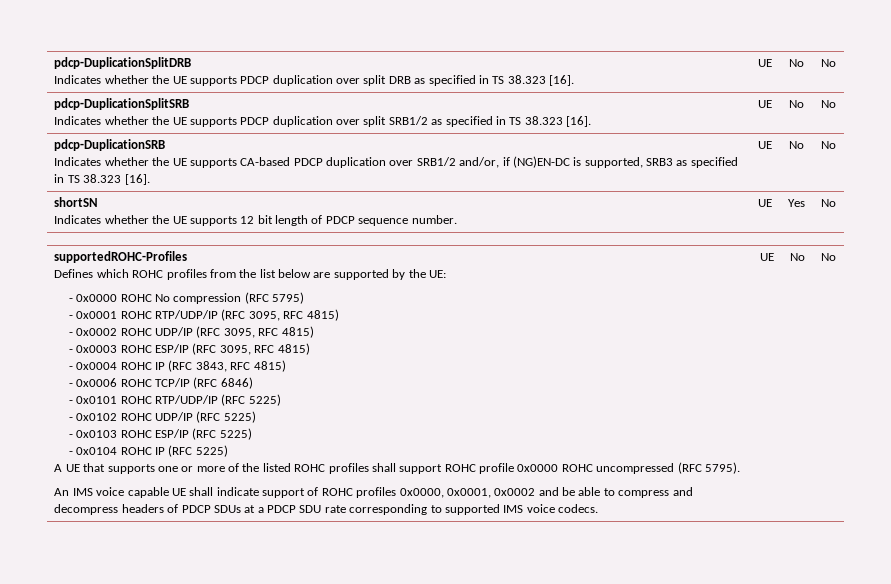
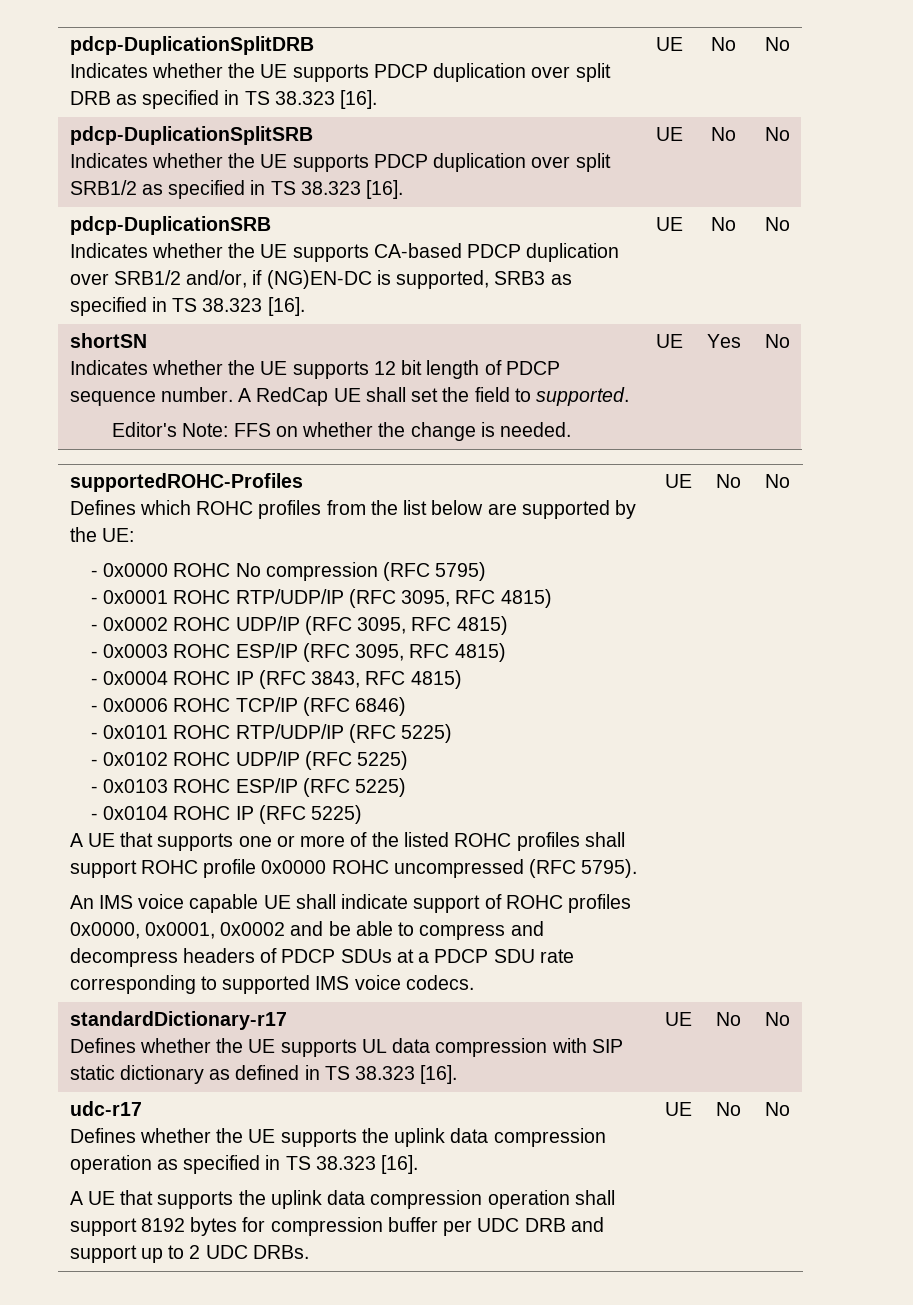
  shortSN
- Indicates whether the UE supports 12 bit length of PDCP sequence number. | UE | Yes | No
+ Indicates whether the UE supports 12 bit length of PDCP sequence number. A RedCap UE shall set the field to supported.
+ Editor's Note: FFS on whether the change is needed. | UE | Yes | No
+ standardDictionary-r17
+ Defines whether the UE supports UL data compression with SIP static dictionary as defined in TS 38.323 [16]. | UE | No | No
+ udc-r17
+ Defines whether the UE supports the uplink data compression operation as specified in TS 38.323 [16].
+ A UE that supports the uplink data compression operation shall support 8192 bytes for compression buffer per UDC DRB and support up to 2 UDC DRBs. | UE | No | No

